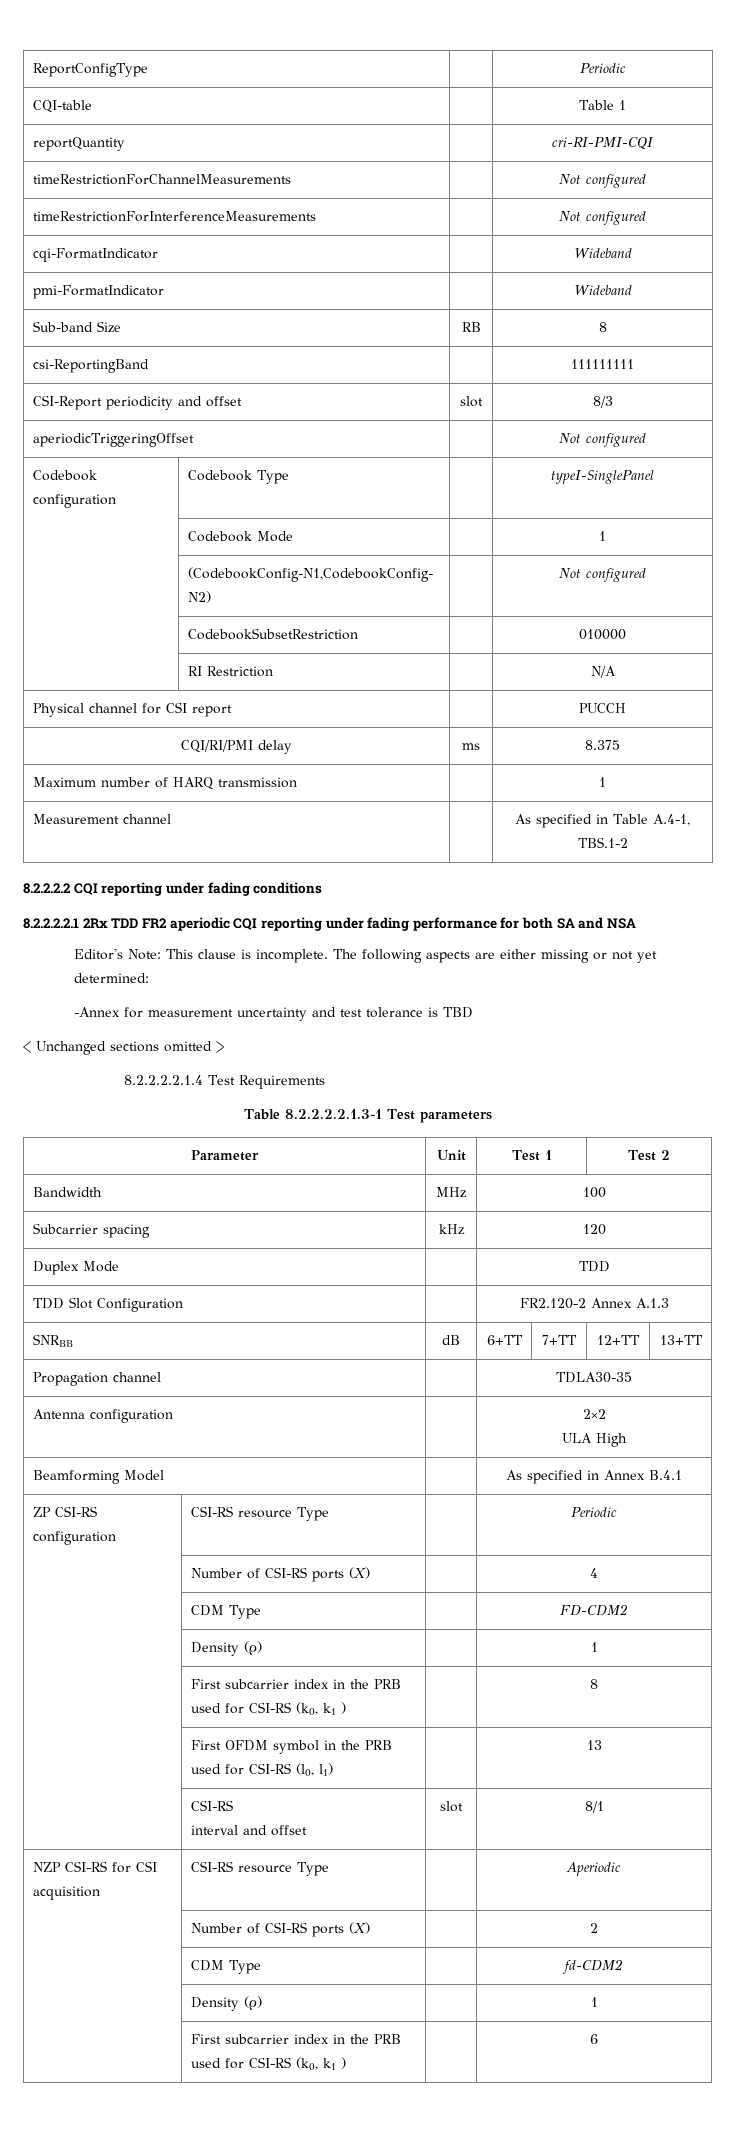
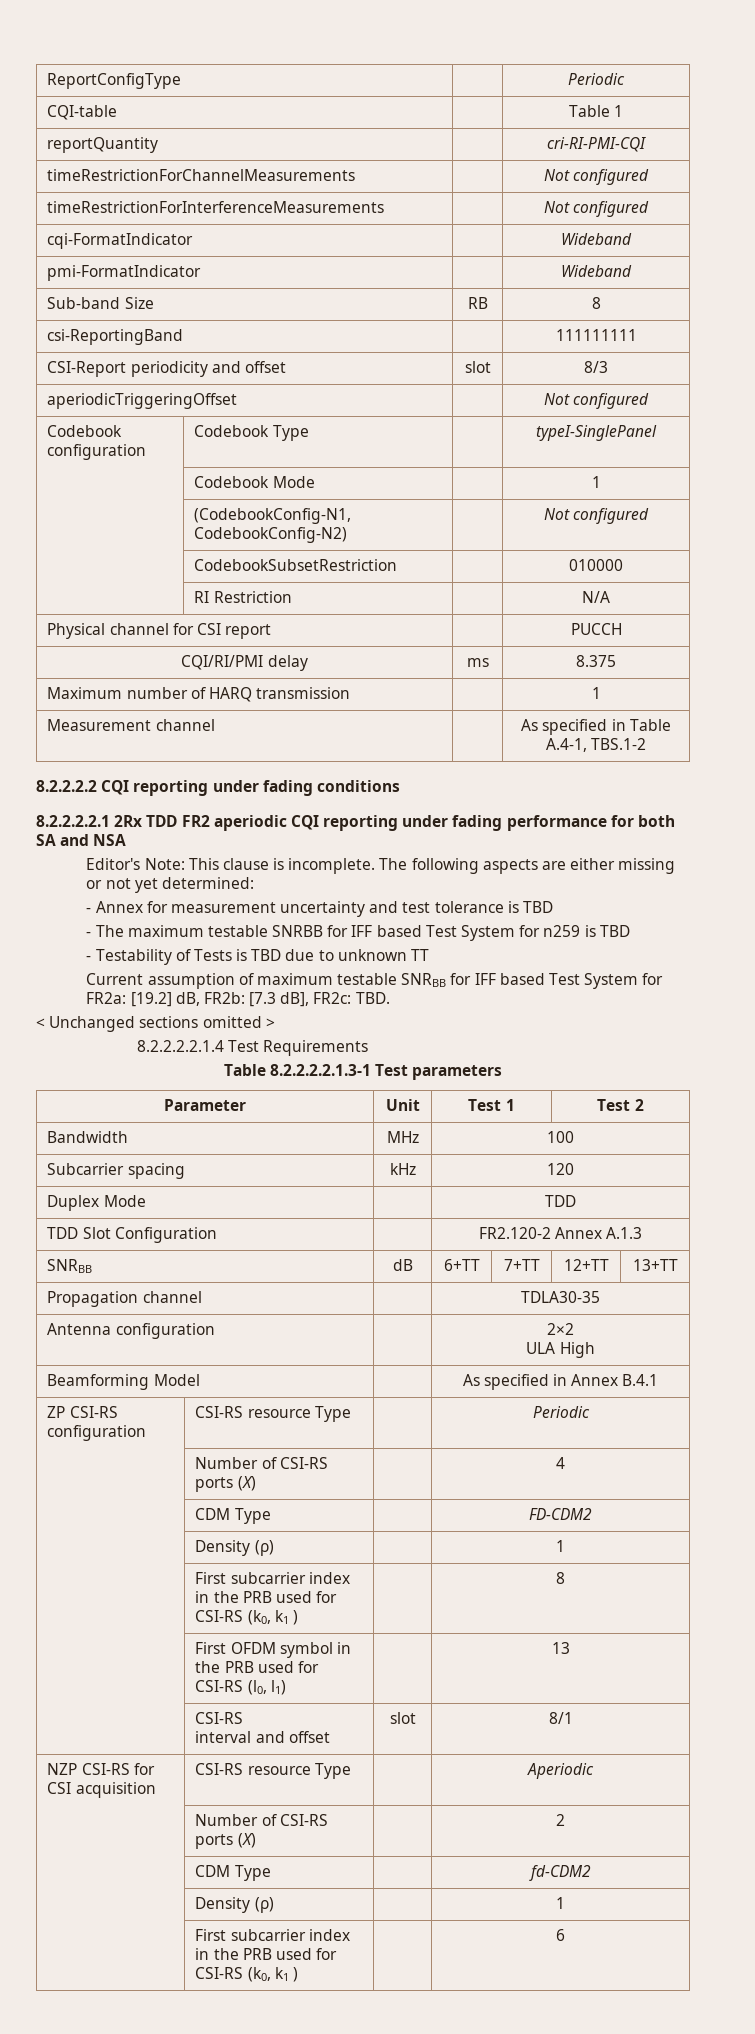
- -Annex for measurement uncertainty and test tolerance is TBD
+ - Annex for measurement uncertainty and test tolerance is TBD
+ - The maximum testable SNRBB for IFF based Test System for n259 is TBD
+ - Testability of Tests is TBD due to unknown TT
+ Current assumption of maximum testable SNRBB for IFF based Test System for FR2a: [19.2] dB, FR2b: [7.3 dB], FR2c: TBD.

